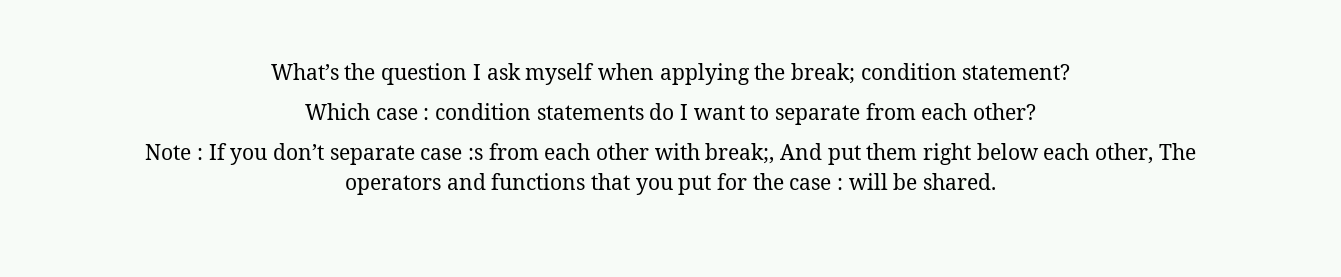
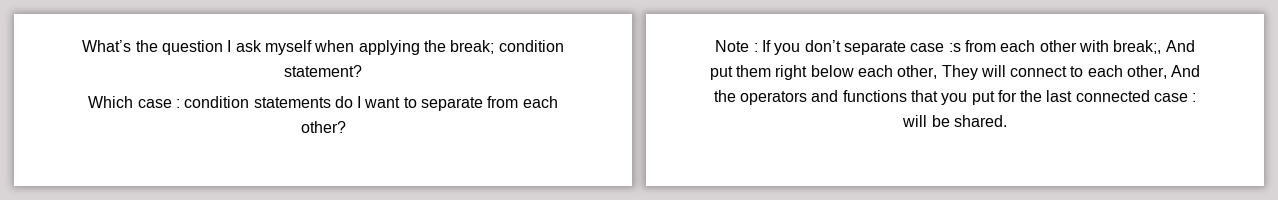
- Note : If you don’t separate case :s from each other with break;, And put them right below each other, The operators and functions that you put for the case : will be shared.
+ Note : If you don’t separate case :s from each other with break;, And put them right below each other, They will connect to each other, And the operators and functions that you put for the last connected case : will be shared.

